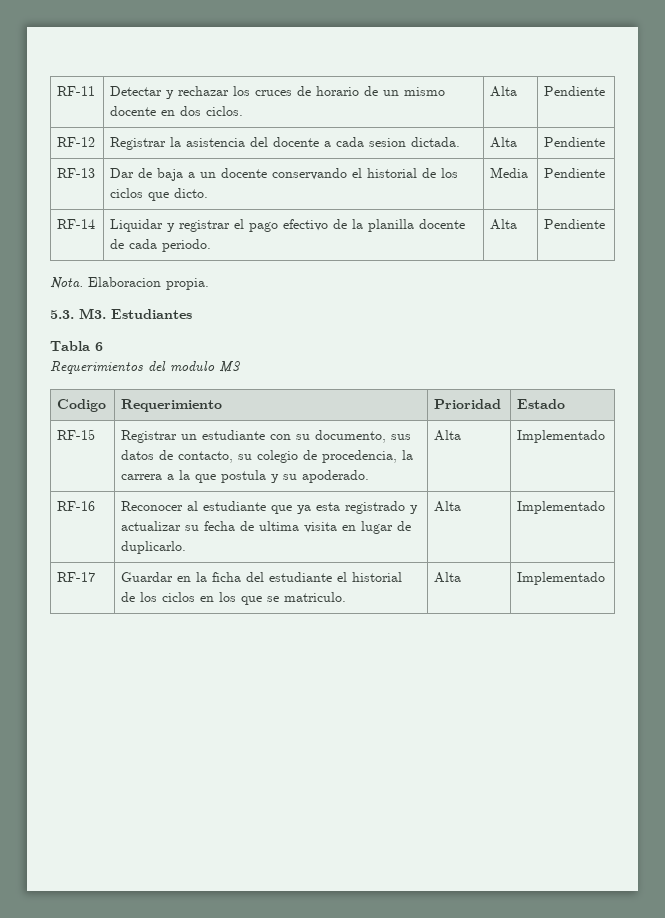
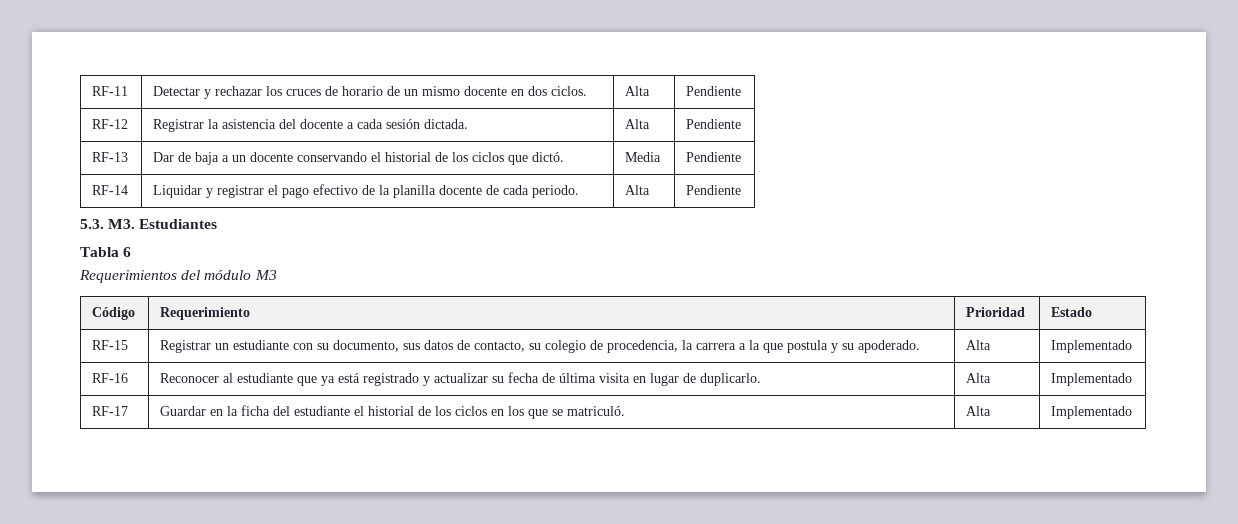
- RF-12 | Registrar la asistencia del docente a cada sesion dictada. | Alta | Pendiente
+ RF-12 | Registrar la asistencia del docente a cada sesión dictada. | Alta | Pendiente
- RF-13 | Dar de baja a un docente conservando el historial de los ciclos que dicto. | Media | Pendiente
+ RF-13 | Dar de baja a un docente conservando el historial de los ciclos que dictó. | Media | Pendiente
- Nota. Elaboracion propia.
- Requerimientos del modulo M3
+ Requerimientos del módulo M3
- Codigo | Requerimiento | Prioridad | Estado
+ Código | Requerimiento | Prioridad | Estado
- RF-16 | Reconocer al estudiante que ya esta registrado y actualizar su fecha de ultima visita en lugar de duplicarlo. | Alta | Implementado
+ RF-16 | Reconocer al estudiante que ya está registrado y actualizar su fecha de última visita en lugar de duplicarlo. | Alta | Implementado
- RF-17 | Guardar en la ficha del estudiante el historial de los ciclos en los que se matriculo. | Alta | Implementado
+ RF-17 | Guardar en la ficha del estudiante el historial de los ciclos en los que se matriculó. | Alta | Implementado

